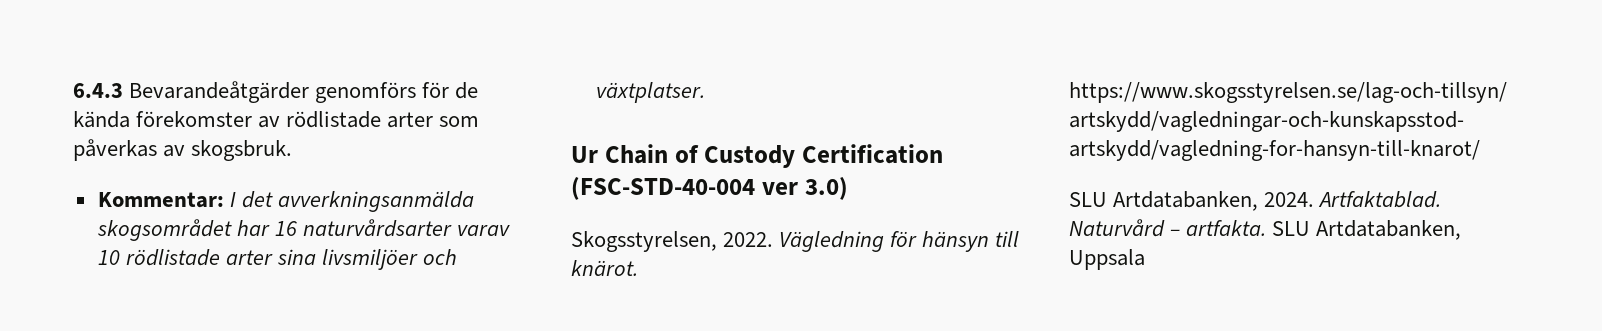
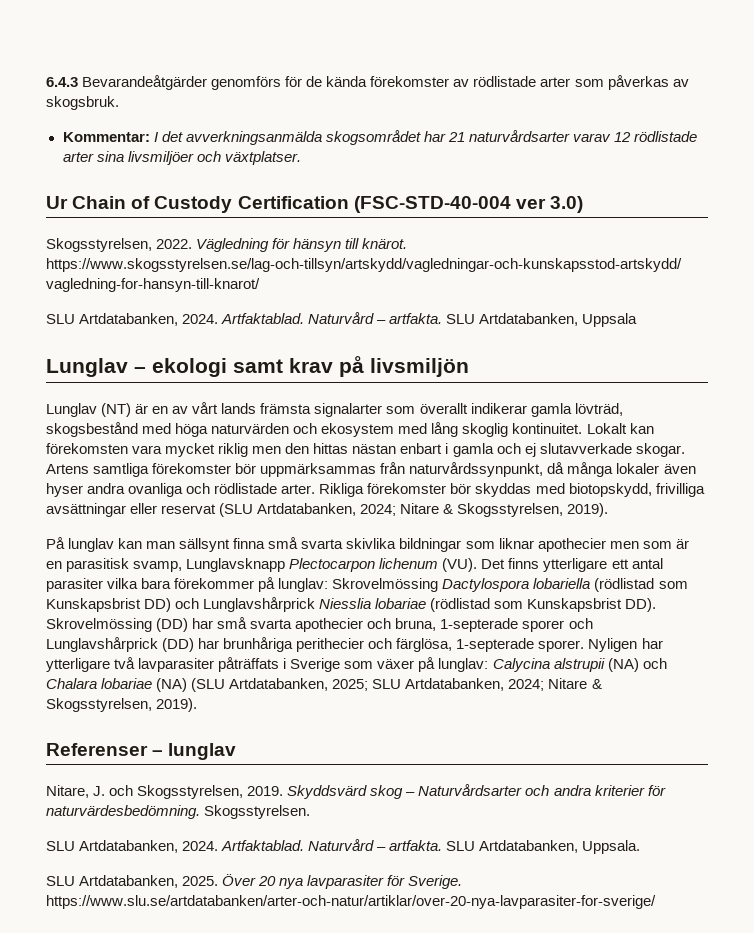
- Kommentar: I det avverkningsanmälda skogsområdet har 16 naturvårdsarter varav 10 rödlistade arter sina livsmiljöer och växtplatser.
+ Kommentar: I det avverkningsanmälda skogsområdet har 21 naturvårdsarter varav 12 rödlistade arter sina livsmiljöer och växtplatser.
+ Lunglav – ekologi samt krav på livsmiljön
+ Lunglav (NT) är en av vårt lands främsta signalarter som överallt indikerar gamla lövträd, skogsbestånd med höga naturvärden och ekosystem med lång skoglig kontinuitet. Lokalt kan förekomsten vara mycket riklig men den hittas nästan enbart i gamla och ej slutavverkade skogar. Artens samtliga förekomster bör uppmärksammas från naturvårdssynpunkt, då många lokaler även hyser andra ovanliga och rödlistade arter. Rikliga förekomster bör skyddas med biotopskydd, frivilliga avsättningar eller reservat (SLU Artdatabanken, 2024; Nitare & Skogsstyrelsen, 2019).
+ På lunglav kan man sällsynt finna små svarta skivlika bildningar som liknar apothecier men som är en parasitisk svamp, Lunglavsknapp Plectocarpon lichenum (VU). Det finns ytterligare ett antal parasiter vilka bara förekommer på lunglav: Skrovelmössing Dactylospora lobariella (rödlistad som Kunskapsbrist DD) och Lunglavshårprick Niesslia lobariae (rödlistad som Kunskapsbrist DD). Skrovelmössing (DD) har små svarta apothecier och bruna, 1-septerade sporer och Lunglavshårprick (DD) har brunhåriga perithecier och färglösa, 1-septerade sporer. Nyligen har ytterligare två lavparasiter påträffats i Sverige som växer på lunglav: Calycina alstrupii (NA) och Chalara lobariae (NA) (SLU Artdatabanken, 2025; SLU Artdatabanken, 2024; Nitare & Skogsstyrelsen, 2019).
+ Referenser – lunglav
+ Nitare, J. och Skogsstyrelsen, 2019. Skyddsvärd skog – Naturvårdsarter och andra kriterier för naturvärdesbedömning. Skogsstyrelsen.
+ SLU Artdatabanken, 2024. Artfaktablad. Naturvård – artfakta. SLU Artdatabanken, Uppsala.
+ SLU Artdatabanken, 2025. Över 20 nya lavparasiter för Sverige. https://www.slu.se/artdatabanken/arter-och-natur/artiklar/over-20-nya-lavparasiter-for-sverige/

